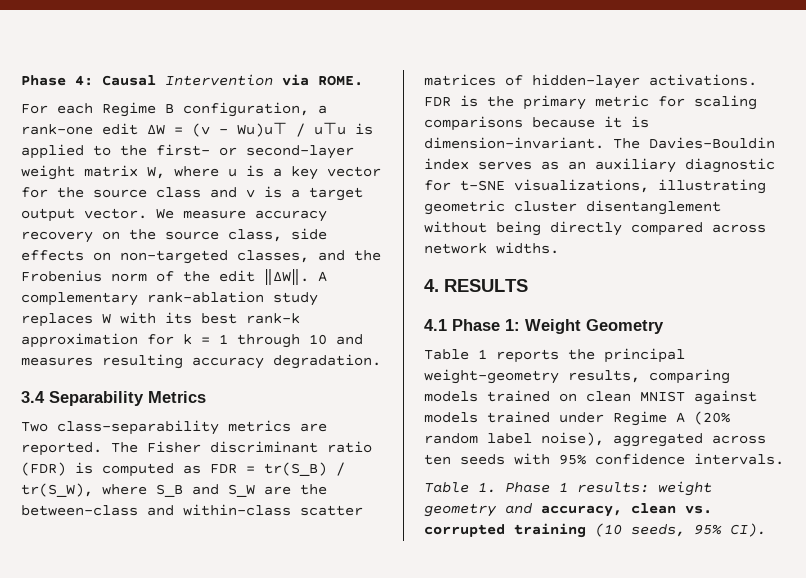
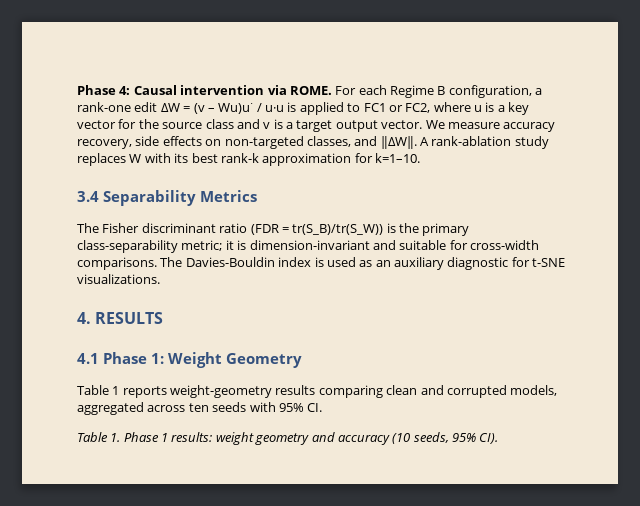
- Phase 4: Causal Intervention via ROME.
- For each Regime B configuration, a rank-one edit ΔW = (v – Wu)u⊤ / u⊤u is applied to the first- or second-layer weight matrix W, where u is a key vector for the source class and v is a target output vector.
+ Phase 4: Causal intervention via ROME. For each Regime B configuration, a rank-one edit ΔW = (v – Wu)u˙ / u·u is applied to FC1 or FC2, where u is a key vector for the source class and v is a target output vector.
- We measure accuracy recovery on the source class, side effects on non-targeted classes, and the Frobenius norm of the edit ‖ΔW‖.
+ We measure accuracy recovery, side effects on non-targeted classes, and ‖ΔW‖.
- A complementary rank-ablation study replaces W with its best rank-k approximation for k = 1 through 10 and measures resulting accuracy degradation.
+ A rank-ablation study replaces W with its best rank-k approximation for k=1–10.
  3.4 Separability Metrics
- Two class-separability metrics are reported. The Fisher discriminant ratio (FDR) is computed as FDR = tr(S_B) / tr(S_W), where S_B and S_W are the between-class and within-class scatter matrices of hidden-layer activations. FDR is the primary metric for scaling comparisons because it is dimension-invariant.
+ The Fisher discriminant ratio (FDR = tr(S_B)/tr(S_W)) is the primary class-separability metric; it is dimension-invariant and suitable for cross-width comparisons.
- The Davies-Bouldin index serves as an auxiliary diagnostic for t-SNE visualizations, illustrating geometric cluster disentanglement without being directly compared across network widths.
+ The Davies-Bouldin index is used as an auxiliary diagnostic for t-SNE visualizations.
- Table 1 reports the principal weight-geometry results, comparing models trained on clean MNIST against models trained under Regime A (20% random label noise), aggregated across ten seeds with 95% confidence intervals.
+ Table 1 reports weight-geometry results comparing clean and corrupted models, aggregated across ten seeds with 95% CI.
- Table 1. Phase 1 results: weight geometry and accuracy, clean vs. corrupted training (10 seeds, 95% CI).
+ Table 1. Phase 1 results: weight geometry and accuracy (10 seeds, 95% CI).

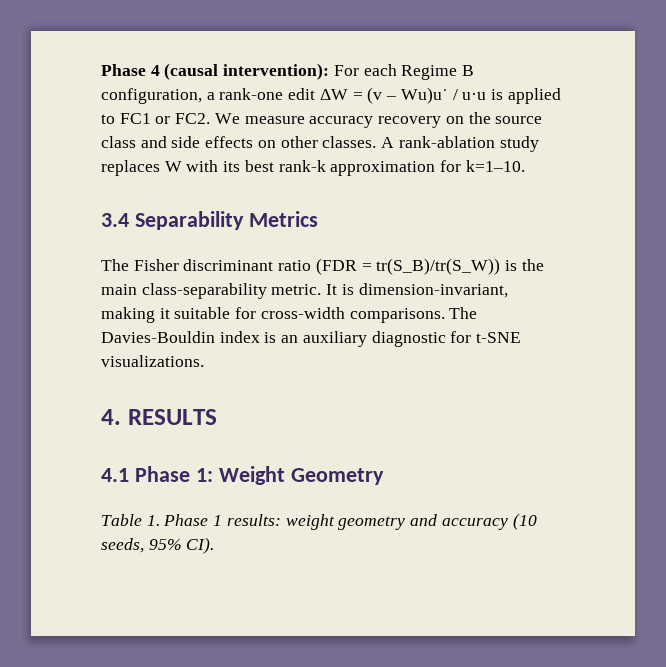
- Phase 4: Causal intervention via ROME. For each Regime B configuration, a rank-one edit ΔW = (v – Wu)u˙ / u·u is applied to FC1 or FC2, where u is a key vector for the source class and v is a target output vector. We measure accuracy recovery, side effects on non-targeted classes, and ‖ΔW‖.
+ Phase 4 (causal intervention): For each Regime B configuration, a rank-one edit ΔW = (v – Wu)u˙ / u·u is applied to FC1 or FC2. We measure accuracy recovery on the source class and side effects on other classes.
- The Fisher discriminant ratio (FDR = tr(S_B)/tr(S_W)) is the primary class-separability metric; it is dimension-invariant and suitable for cross-width comparisons.
+ The Fisher discriminant ratio (FDR = tr(S_B)/tr(S_W)) is the main class-separability metric. It is dimension-invariant, making it suitable for cross-width comparisons.
- The Davies-Bouldin index is used as an auxiliary diagnostic for t-SNE visualizations.
+ The Davies-Bouldin index is an auxiliary diagnostic for t-SNE visualizations.
- Table 1 reports weight-geometry results comparing clean and corrupted models, aggregated across ten seeds with 95% CI.

